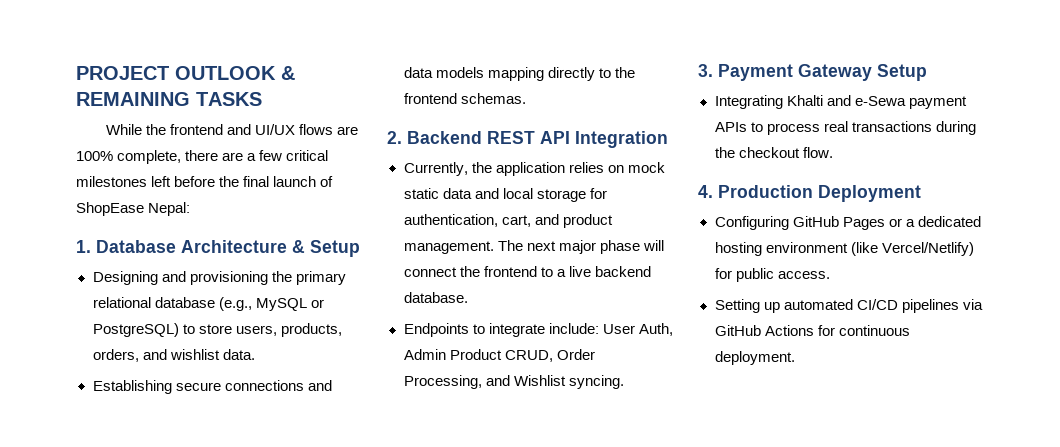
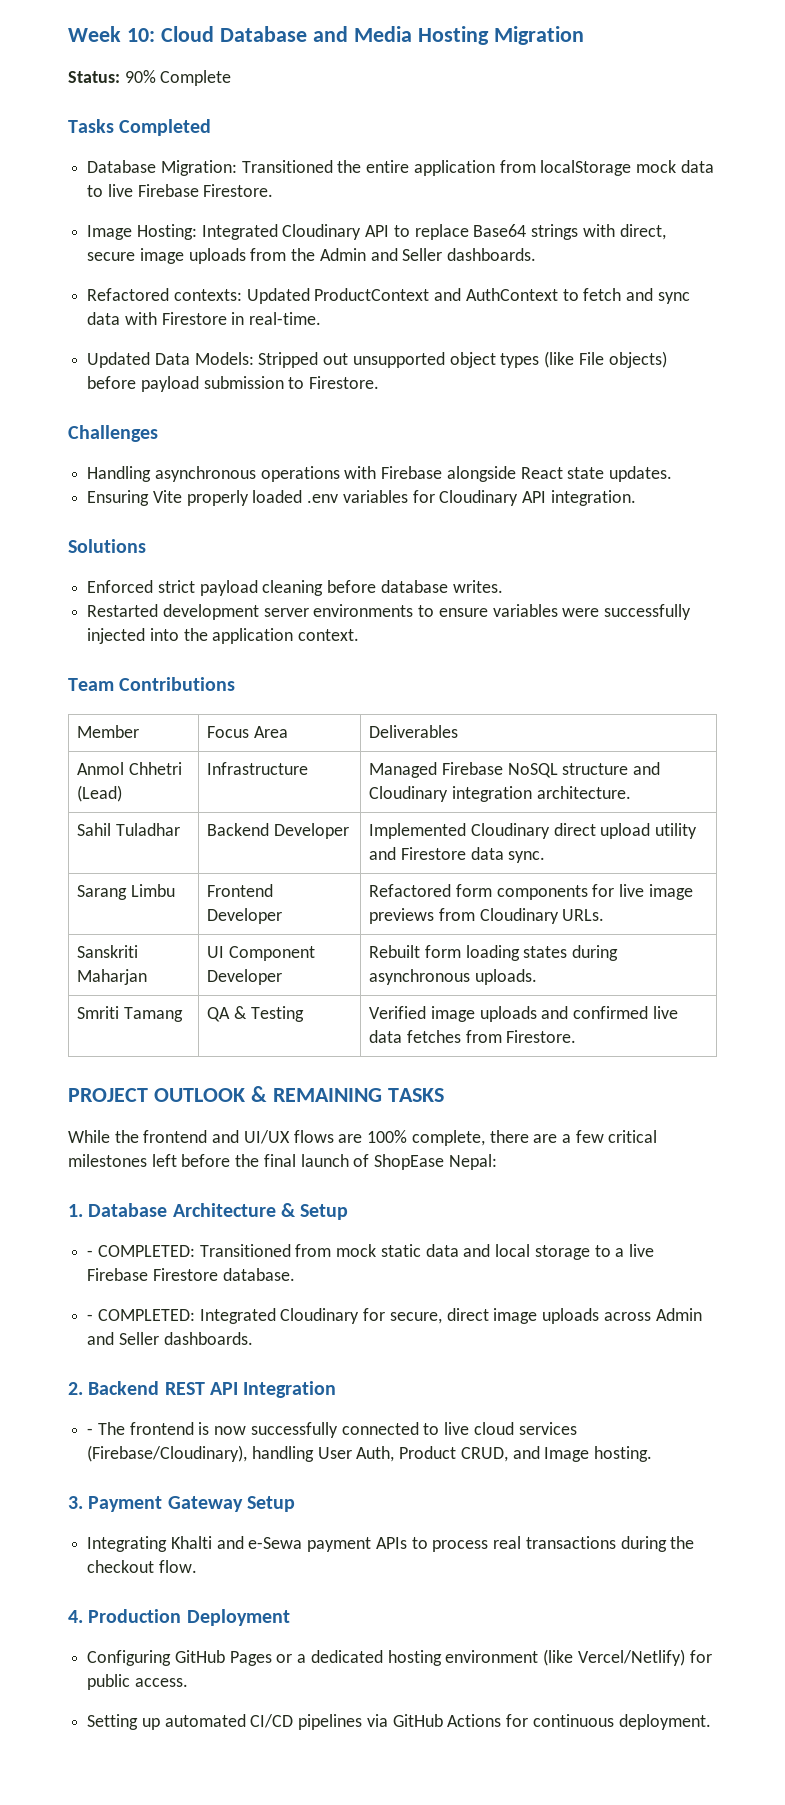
+ Week 10: Cloud Database and Media Hosting Migration
+ Status: 90% Complete
+ Tasks Completed
+ Database Migration: Transitioned the entire application from localStorage mock data to live Firebase Firestore.
+ Image Hosting: Integrated Cloudinary API to replace Base64 strings with direct, secure image uploads from the Admin and Seller dashboards.
+ Refactored contexts: Updated ProductContext and AuthContext to fetch and sync data with Firestore in real-time.
+ Updated Data Models: Stripped out unsupported object types (like File objects) before payload submission to Firestore.
+ Challenges
+ Handling asynchronous operations with Firebase alongside React state updates.
+ Ensuring Vite properly loaded .env variables for Cloudinary API integration.
+ Solutions
+ Enforced strict payload cleaning before database writes.
+ Restarted development server environments to ensure variables were successfully injected into the application context.
+ Team Contributions
+ Member | Focus Area | Deliverables
+ Anmol Chhetri (Lead) | Infrastructure | Managed Firebase NoSQL structure and Cloudinary integration architecture.
+ Sahil Tuladhar | Backend Developer | Implemented Cloudinary direct upload utility and Firestore data sync.
+ Sarang Limbu | Frontend Developer | Refactored form components for live image previews from Cloudinary URLs.
+ Sanskriti Maharjan | UI Component Developer | Rebuilt form loading states during asynchronous uploads.
+ Smriti Tamang | QA & Testing | Verified image uploads and confirmed live data fetches from Firestore.
- Designing and provisioning the primary relational database (e.g., MySQL or PostgreSQL) to store users, products, orders, and wishlist data.
- Establishing secure connections and data models mapping directly to the frontend schemas.
+ - COMPLETED: Transitioned from mock static data and local storage to a live Firebase Firestore database.
+ - COMPLETED: Integrated Cloudinary for secure, direct image uploads across Admin and Seller dashboards.
- Currently, the application relies on mock static data and local storage for authentication, cart, and product management. The next major phase will connect the frontend to a live backend database.
- Endpoints to integrate include: User Auth, Admin Product CRUD, Order Processing, and Wishlist syncing.
+ - The frontend is now successfully connected to live cloud services (Firebase/Cloudinary), handling User Auth, Product CRUD, and Image hosting.

